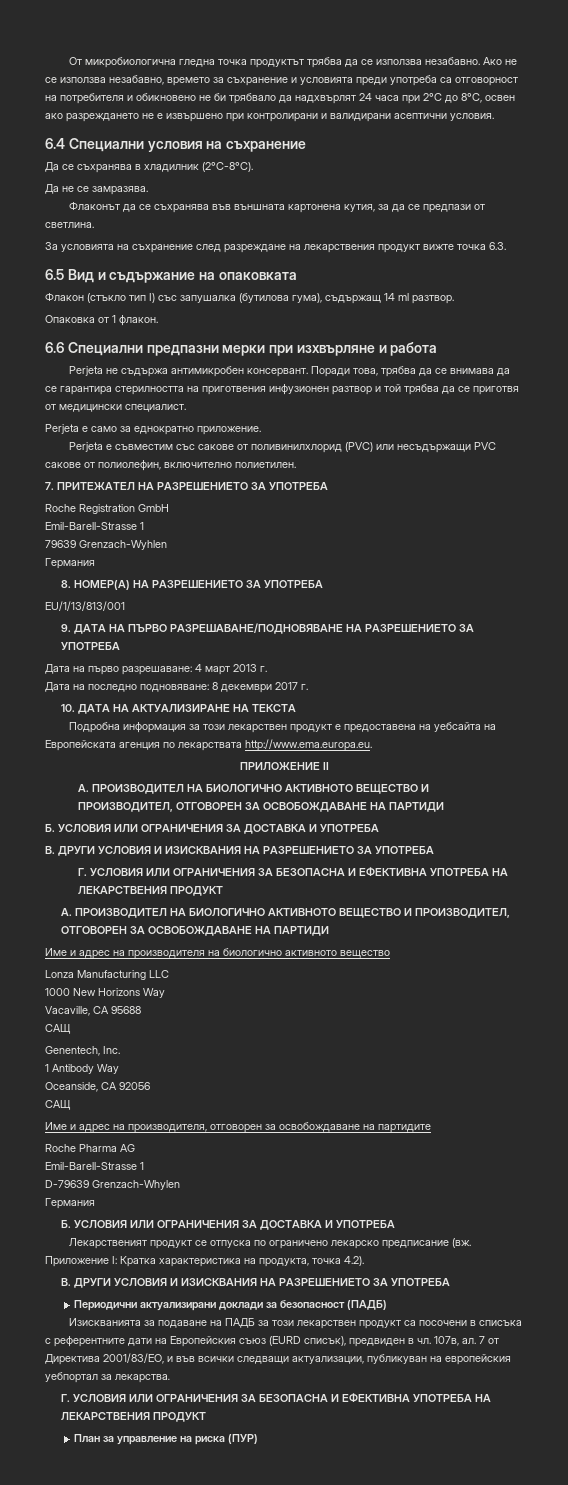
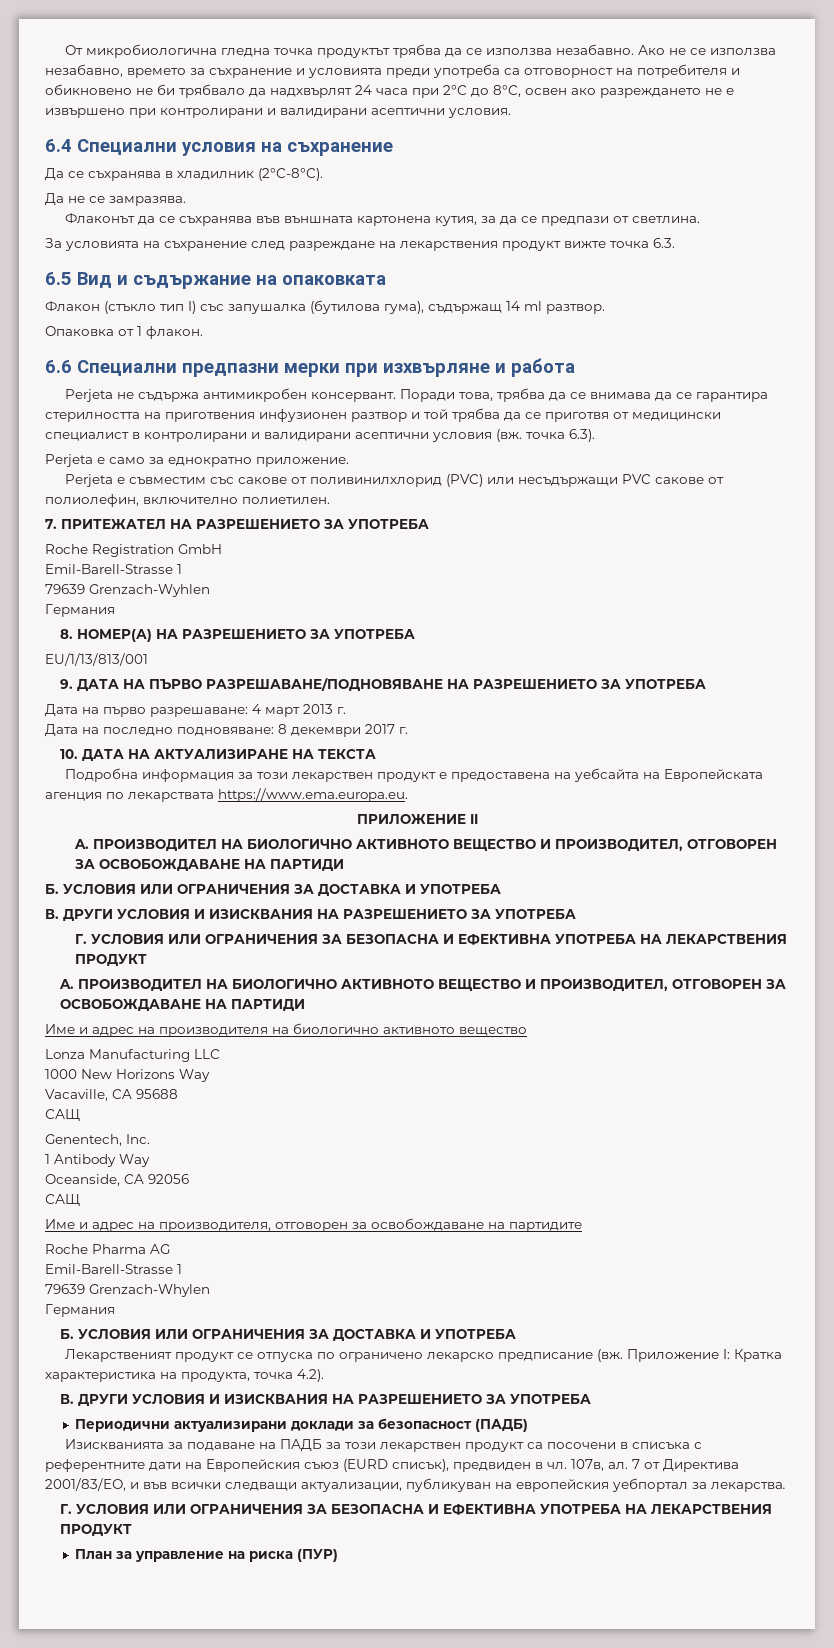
- Поради това, трябва да се внимава да се гарантира стерилността на приготвения инфузионен разтвор и той трябва да се приготвя от медицински специалист.
+ Поради това, трябва да се внимава да се гарантира стерилността на приготвения инфузионен разтвор и той трябва да се приготвя от медицински специалист в контролирани и валидирани асептични условия (вж. точка 6.3).
- Подробна информация за този лекарствен продукт е предоставена на уебсайта на Европейската агенция по лекарствата http://www.ema.europa.eu.
+ Подробна информация за този лекарствен продукт е предоставена на уебсайта на Европейската агенция по лекарствата https://www.ema.europa.eu.
- D-79639 Grenzach-Whylen
+ 79639 Grenzach-Whylen

